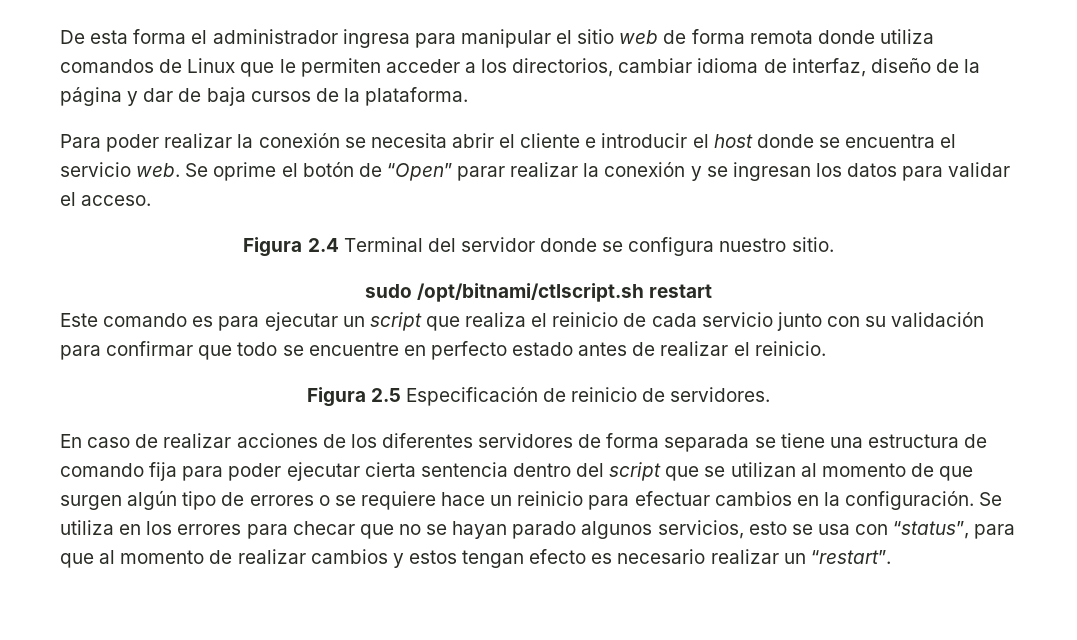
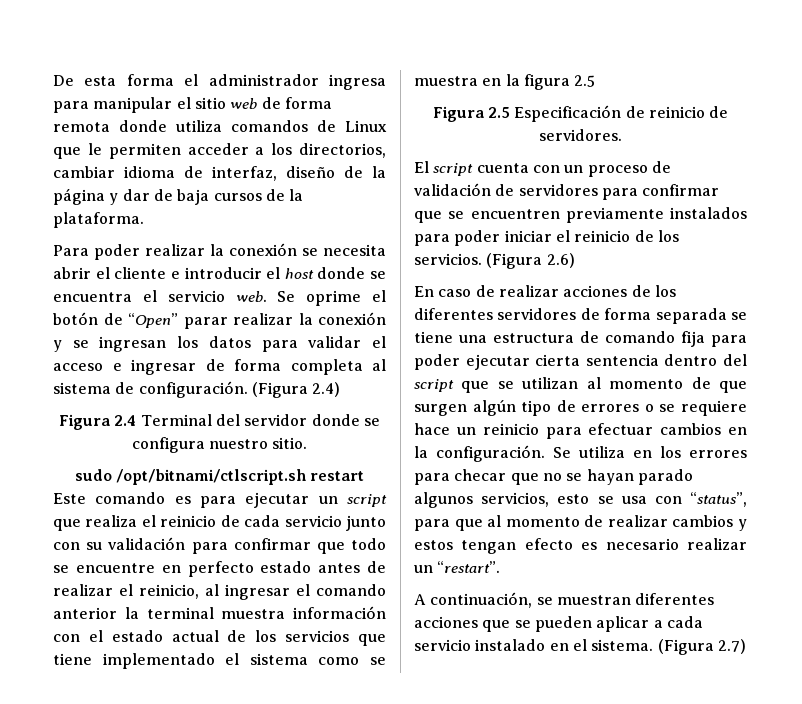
- Se oprime el botón de “Open” parar realizar la conexión y se ingresan los datos para validar el acceso.
+ Se oprime el botón de “Open” parar realizar la conexión y se ingresan los datos para validar el acceso e ingresar de forma completa al sistema de configuración. (Figura 2.4)
- Este comando es para ejecutar un script que realiza el reinicio de cada servicio junto con su validación para confirmar que todo se encuentre en perfecto estado antes de realizar el reinicio.
+ Este comando es para ejecutar un script que realiza el reinicio de cada servicio junto con su validación para confirmar que todo se encuentre en perfecto estado antes de realizar el reinicio, al ingresar el comando anterior la terminal muestra información con el estado actual de los servicios que tiene implementado el sistema como se muestra en la figura 2.5
+ El script cuenta con un proceso de validación de servidores para confirmar que se encuentren previamente instalados para poder iniciar el reinicio de los servicios. (Figura 2.6)
+ A continuación, se muestran diferentes acciones que se pueden aplicar a cada servicio instalado en el sistema. (Figura 2.7)

